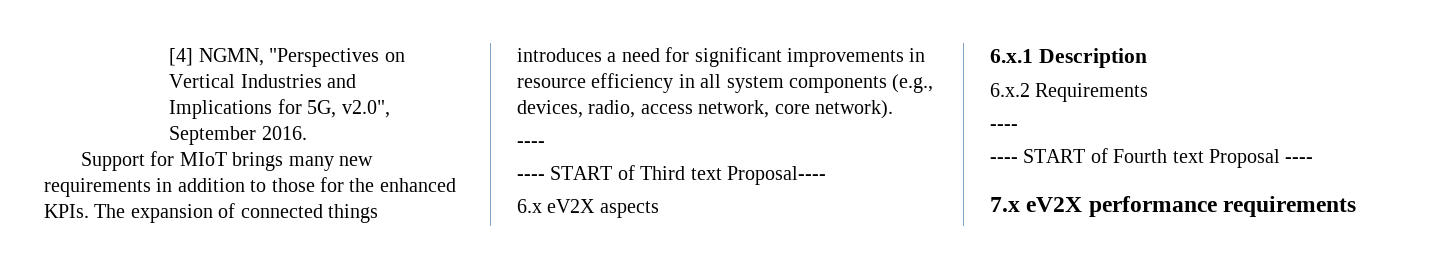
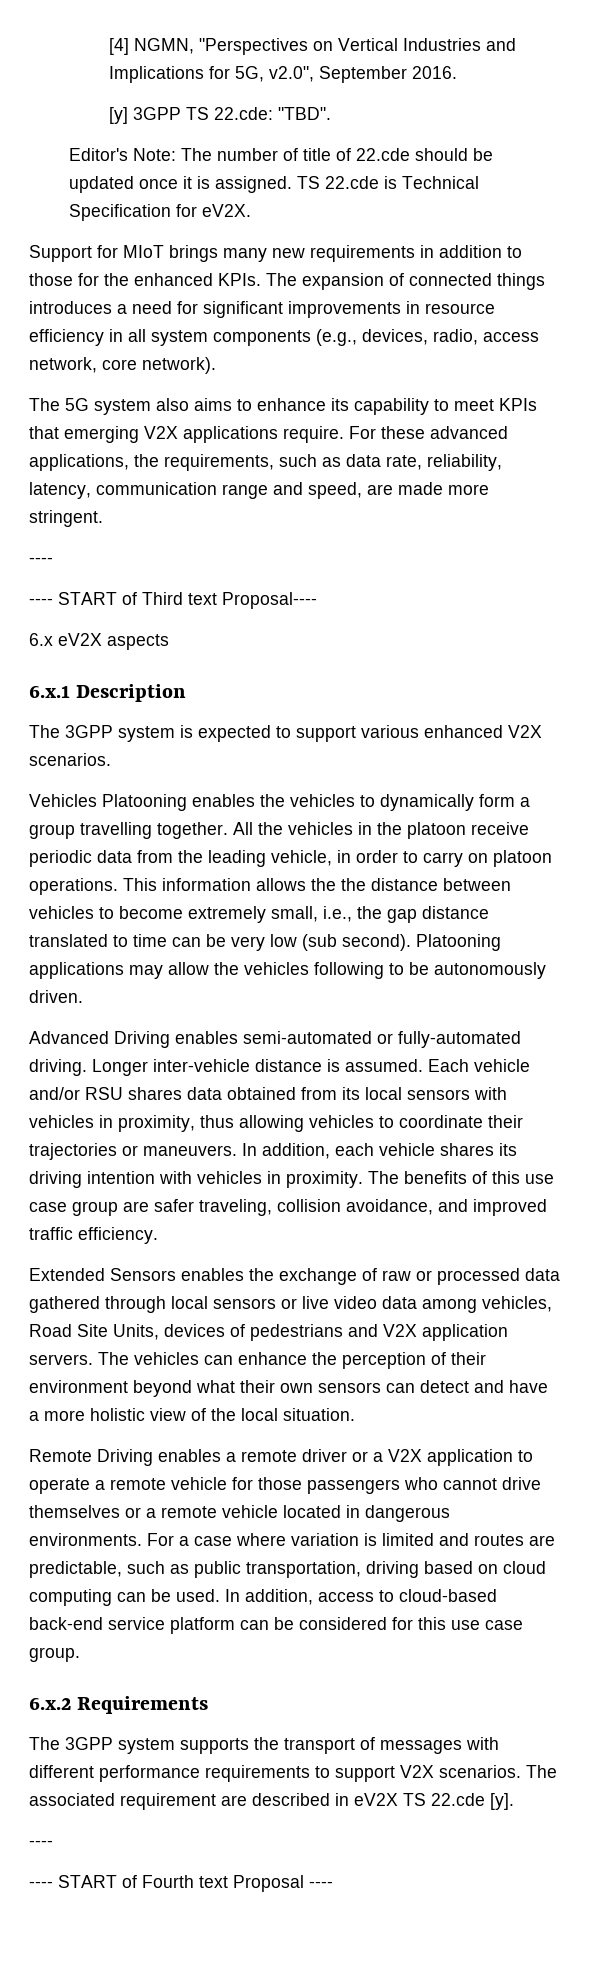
+ [y] 3GPP TS 22.cde: "TBD".
+ Editor's Note: The number of title of 22.cde should be updated once it is assigned. TS 22.cde is Technical Specification for eV2X.
+ The 5G system also aims to enhance its capability to meet KPIs that emerging V2X applications require. For these advanced applications, the requirements, such as data rate, reliability, latency, communication range and speed, are made more stringent.
+ The 3GPP system is expected to support various enhanced V2X scenarios.
+ Vehicles Platooning enables the vehicles to dynamically form a group travelling together. All the vehicles in the platoon receive periodic data from the leading vehicle, in order to carry on platoon operations. This information allows the the distance between vehicles to become extremely small, i.e., the gap distance translated to time can be very low (sub second). Platooning applications may allow the vehicles following to be autonomously driven.
+ Advanced Driving enables semi-automated or fully-automated driving. Longer inter-vehicle distance is assumed. Each vehicle and/or RSU shares data obtained from its local sensors with vehicles in proximity, thus allowing vehicles to coordinate their trajectories or maneuvers. In addition, each vehicle shares its driving intention with vehicles in proximity. The benefits of this use case group are safer traveling, collision avoidance, and improved traffic efficiency.
+ Extended Sensors enables the exchange of raw or processed data gathered through local sensors or live video data among vehicles, Road Site Units, devices of pedestrians and V2X application servers. The vehicles can enhance the perception of their environment beyond what their own sensors can detect and have a more holistic view of the local situation.
+ Remote Driving enables a remote driver or a V2X application to operate a remote vehicle for those passengers who cannot drive themselves or a remote vehicle located in dangerous environments. For a case where variation is limited and routes are predictable, such as public transportation, driving based on cloud computing can be used. In addition, access to cloud-based back-end service platform can be considered for this use case group.
  6.x.2 Requirements
+ The 3GPP system supports the transport of messages with different performance requirements to support V2X scenarios. The associated requirement are described in eV2X TS 22.cde [y].
- 7.x eV2X performance requirements

